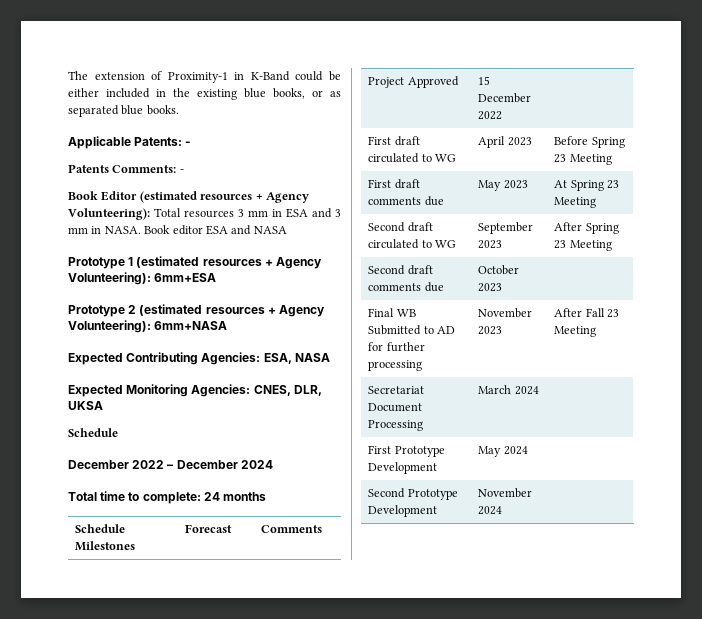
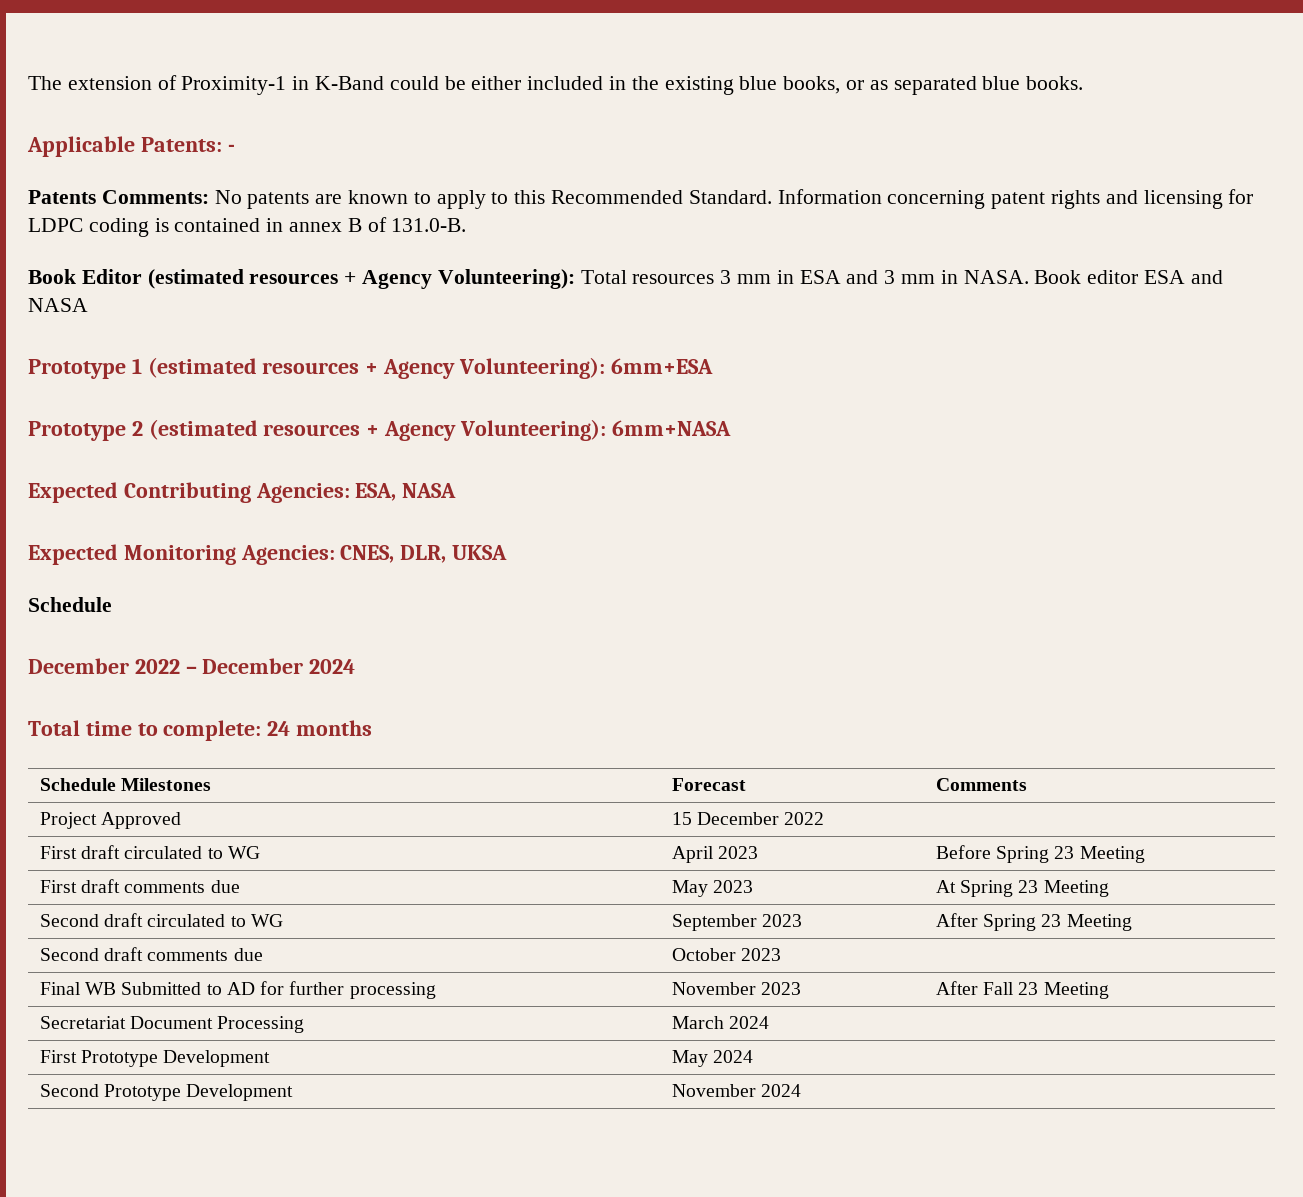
- Patents Comments: -
+ Patents Comments: No patents are known to apply to this Recommended Standard. Information concerning patent rights and licensing for LDPC coding is contained in annex B of 131.0-B.

